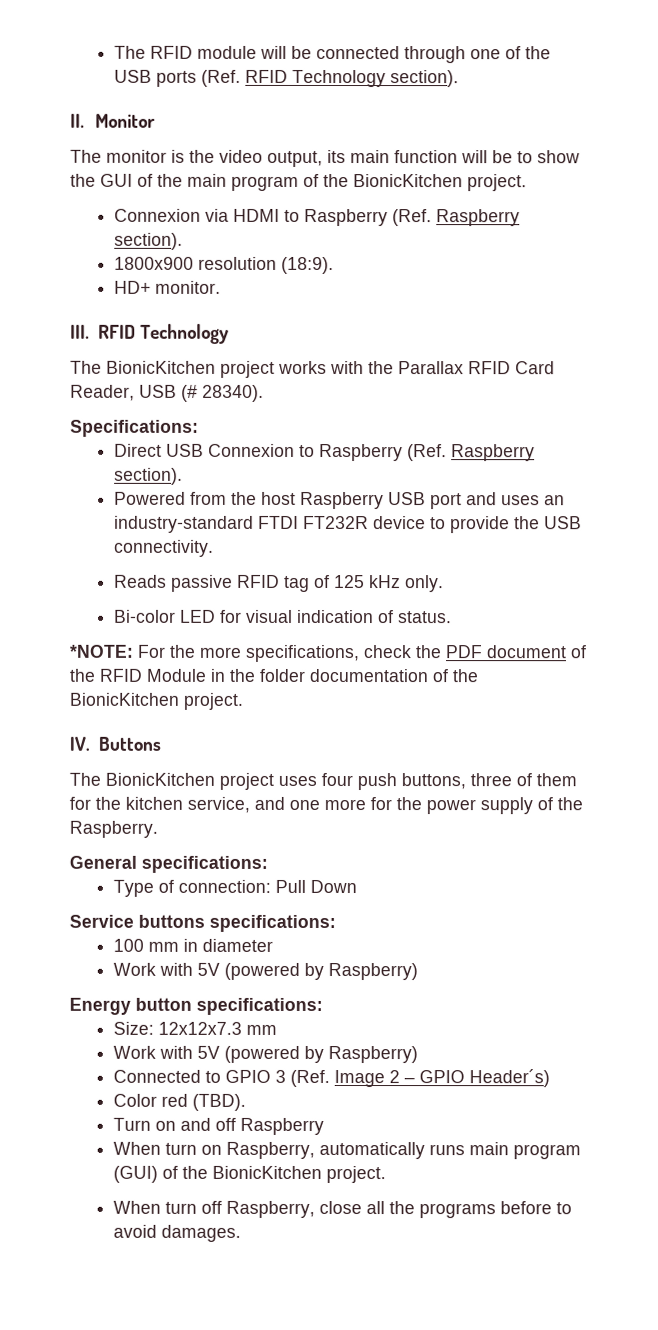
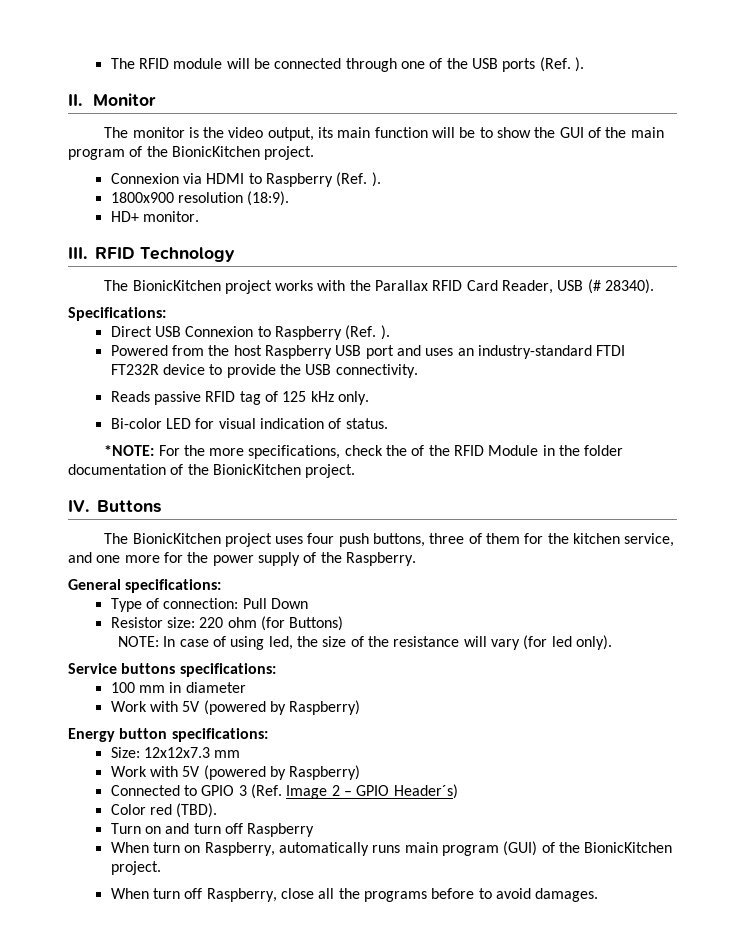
- The RFID module will be connected through one of the USB ports (Ref. RFID Technology section).
+ The RFID module will be connected through one of the USB ports (Ref. ).
- Connexion via HDMI to Raspberry (Ref. Raspberry section).
+ Connexion via HDMI to Raspberry (Ref. ).
- Direct USB Connexion to Raspberry (Ref. Raspberry section).
+ Direct USB Connexion to Raspberry (Ref. ).
- *NOTE: For the more specifications, check the PDF document of the RFID Module in the folder documentation of the BionicKitchen project.
+ *NOTE: For the more specifications, check the of the RFID Module in the folder documentation of the BionicKitchen project.
+ Resistor size: 220 ohm (for Buttons)
+ NOTE: In case of using led, the size of the resistance will vary (for led only).
- Turn on and off Raspberry
+ Turn on and turn off Raspberry

